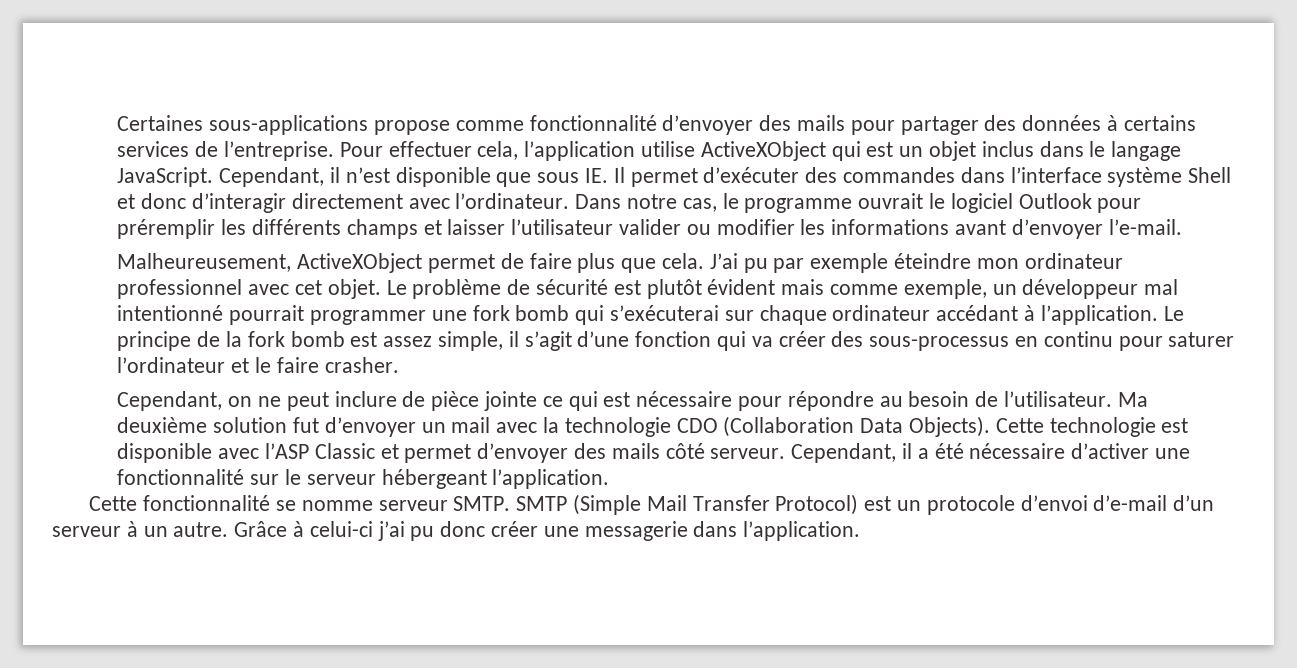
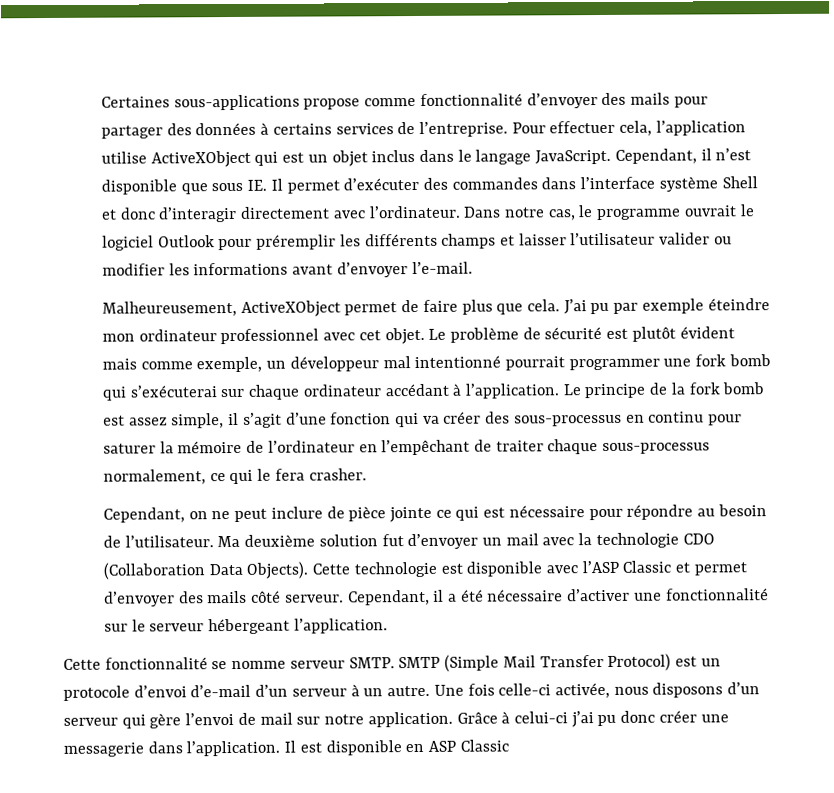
- Le principe de la fork bomb est assez simple, il s’agit d’une fonction qui va créer des sous-processus en continu pour saturer l’ordinateur et le faire crasher.
+ Le principe de la fork bomb est assez simple, il s’agit d’une fonction qui va créer des sous-processus en continu pour saturer la mémoire de l’ordinateur en l’empêchant de traiter chaque sous-processus normalement, ce qui le fera crasher.
+ Une fois celle-ci activée, nous disposons d’un serveur qui gère l’envoi de mail sur notre application.
+ Il est disponible en ASP Classic

